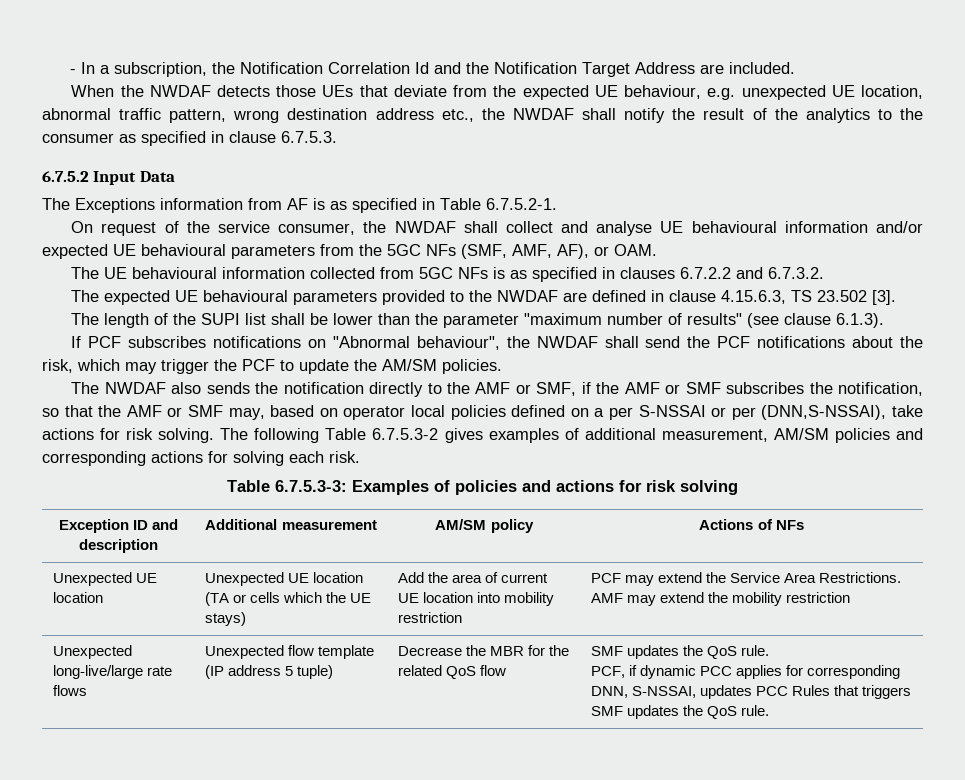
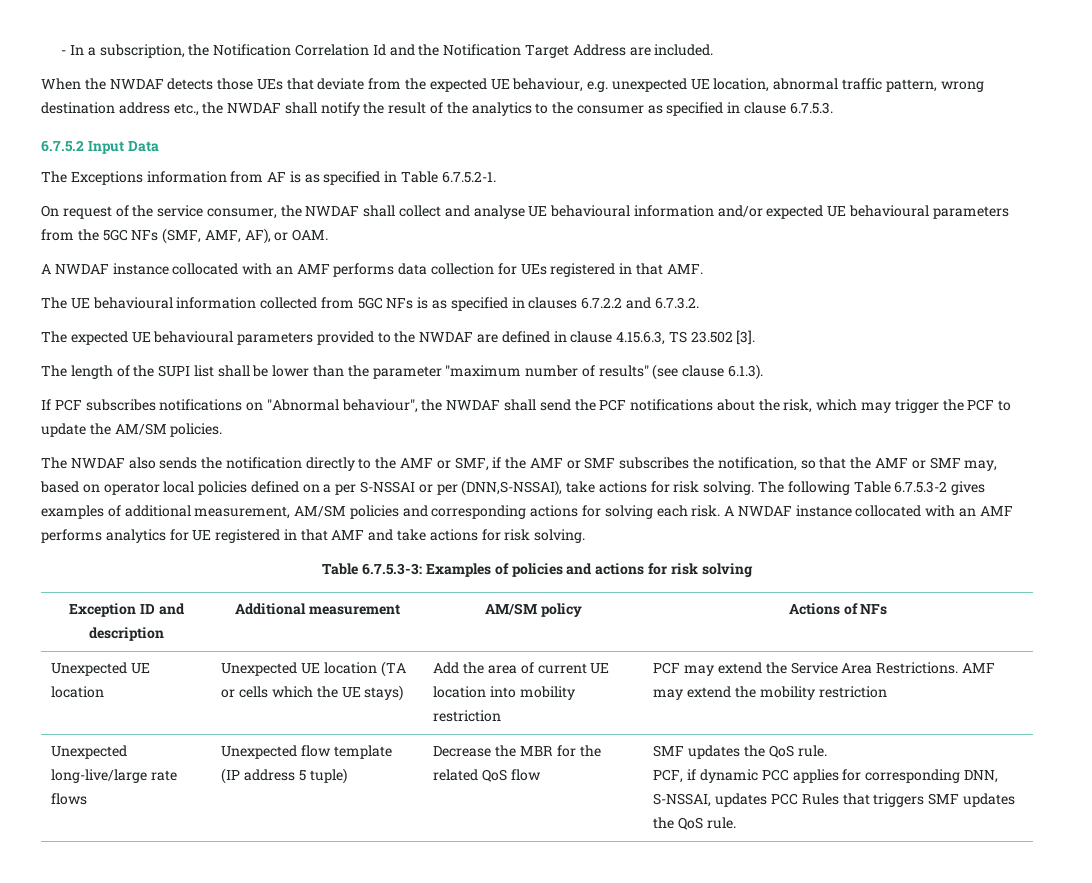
+ A NWDAF instance collocated with an AMF performs data collection for UEs registered in that AMF.
+ A NWDAF instance collocated with an AMF performs analytics for UE registered in that AMF and take actions for risk solving.

